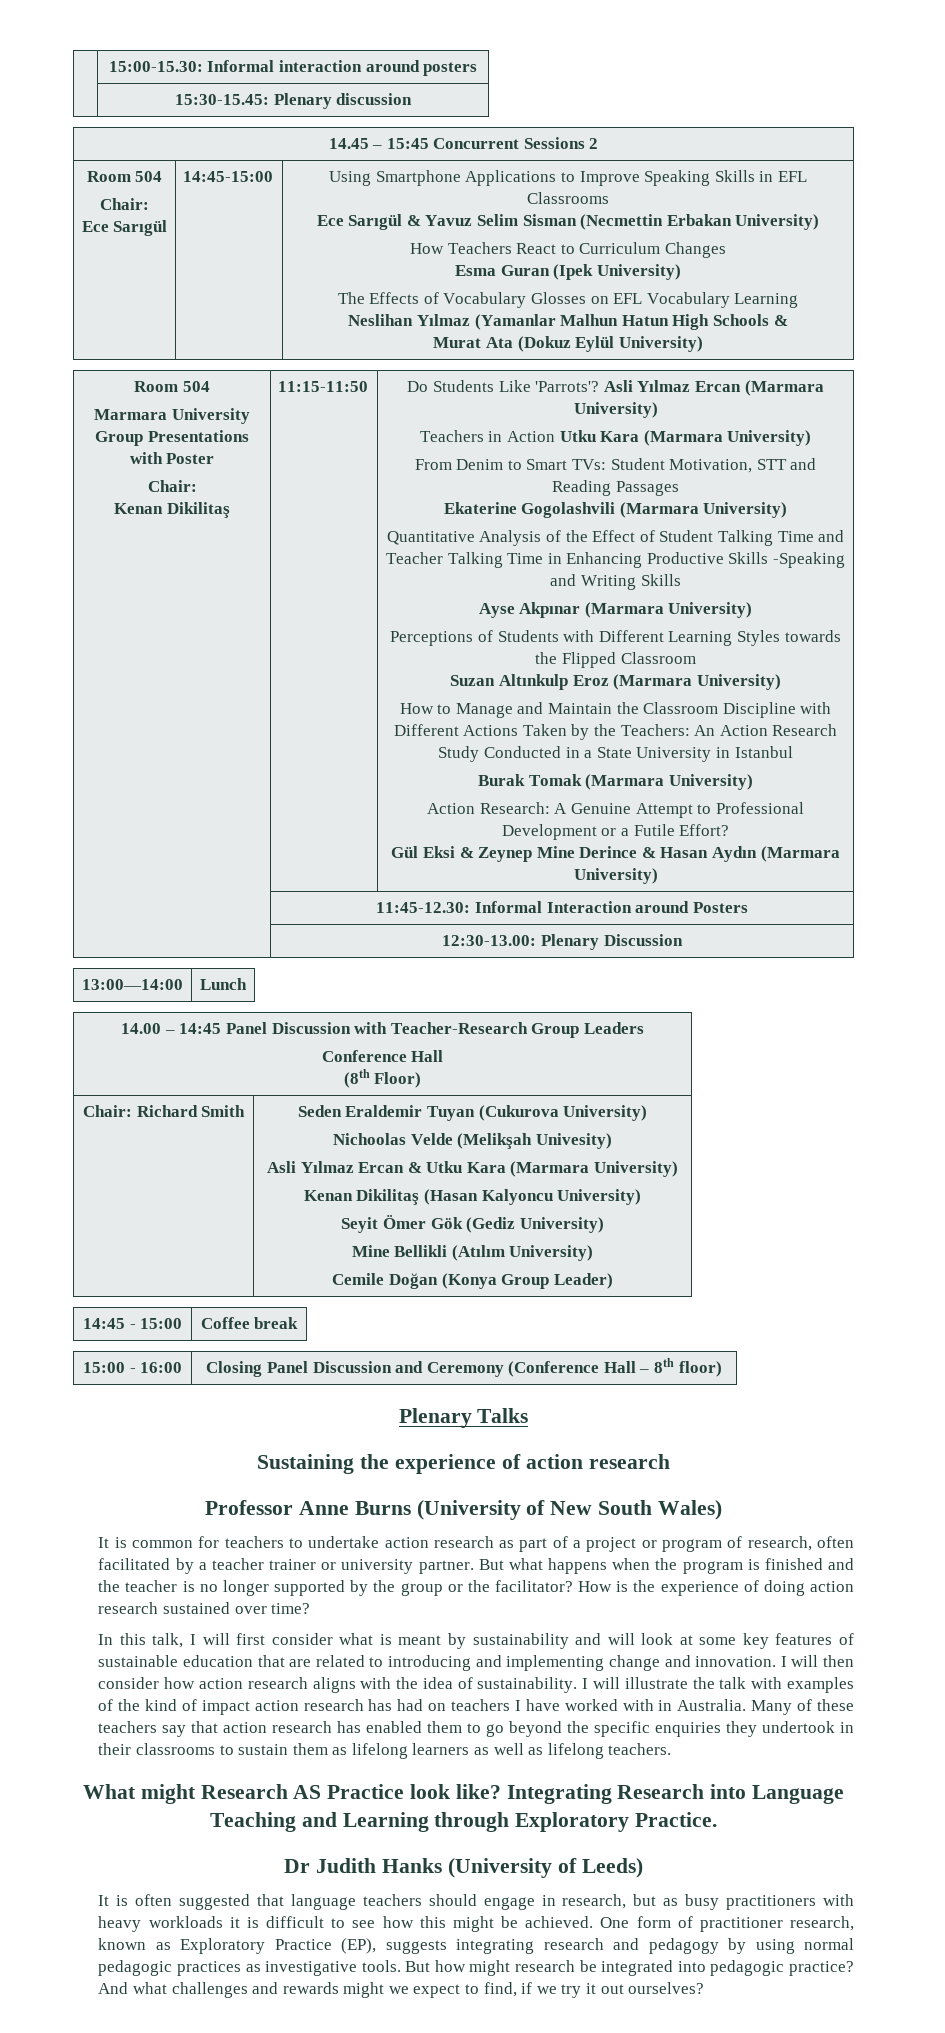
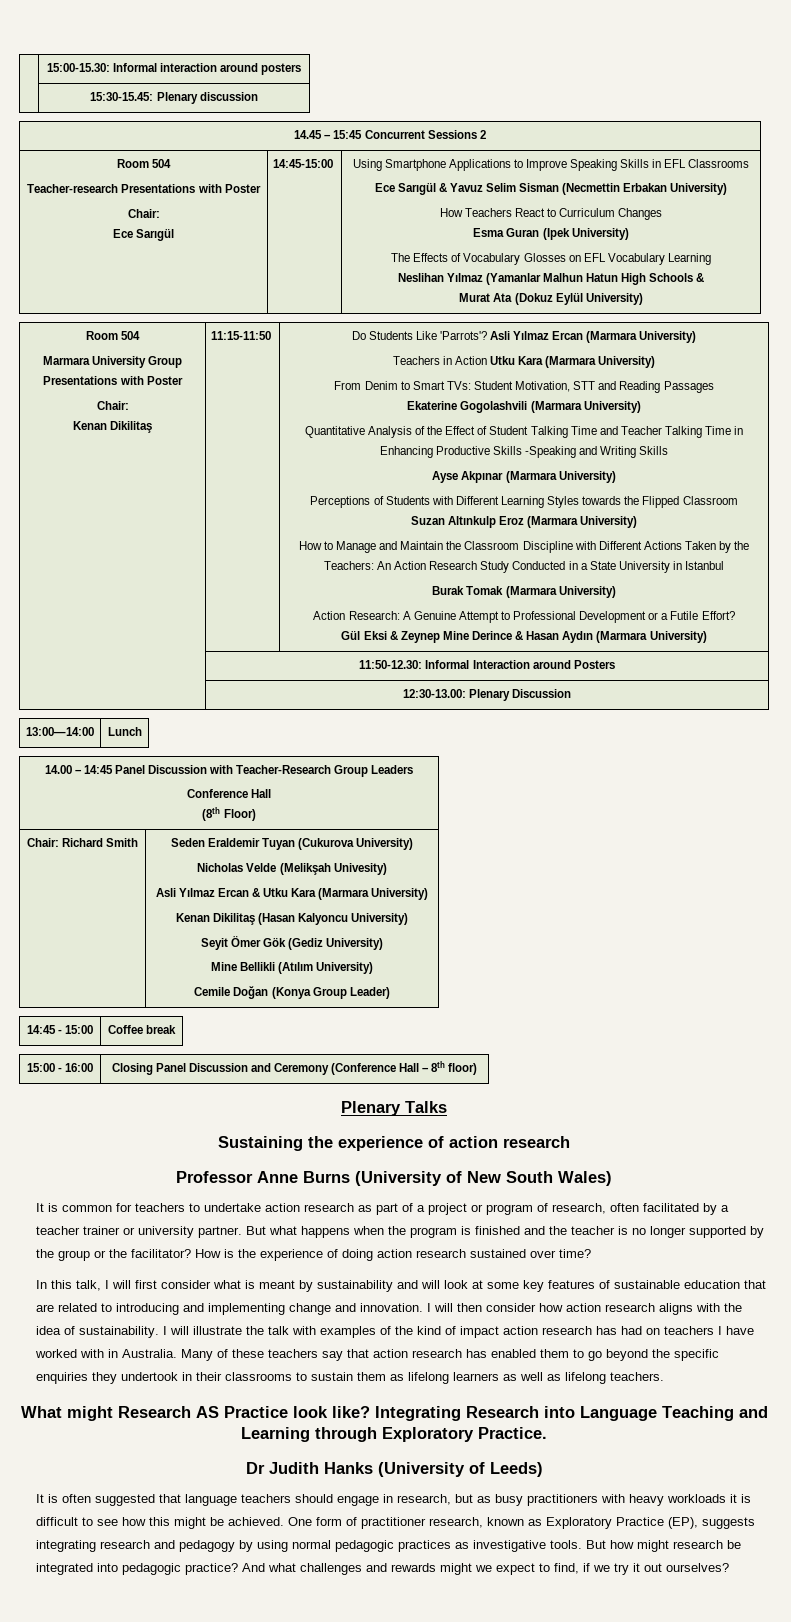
+ Teacher-research Presentations with Poster
- | 11:45-12.30: Informal Interaction around Posters
+ | 11:50-12.30: Informal Interaction around Posters
  Chair: Richard Smith | Seden Eraldemir Tuyan (Cukurova University)
- Nichoolas Velde (Melikşah Univesity)
+ Nicholas Velde (Melikşah Univesity)

